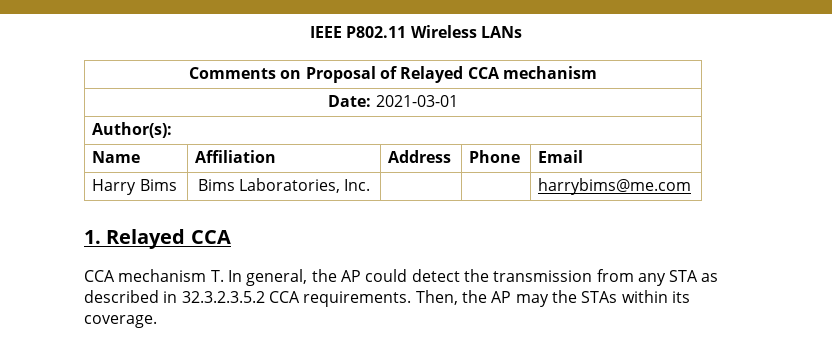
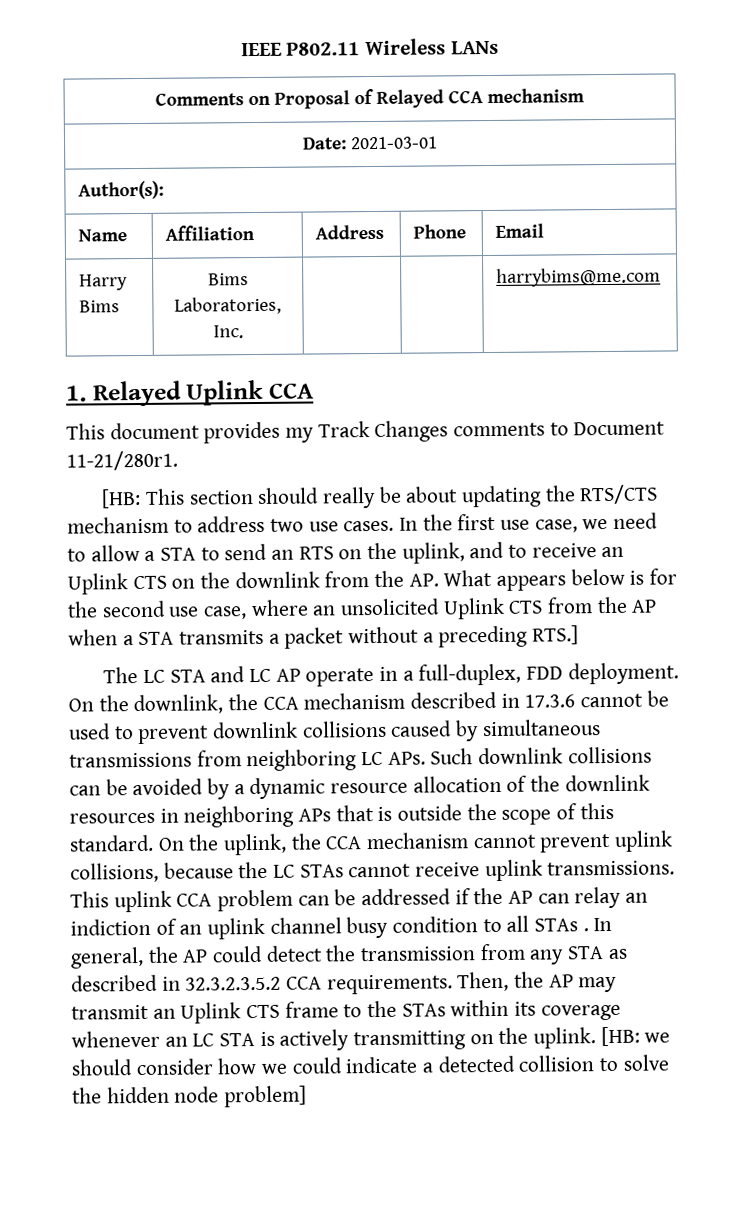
- 1. Relayed CCA
+ 1. Relayed Uplink CCA
- CCA mechanism T. In general, the AP could detect the transmission from any STA as described in 32.3.2.3.5.2 CCA requirements.
+ This document provides my Track Changes comments to Document 11-21/280r1.
+ [HB: This section should really be about updating the RTS/CTS mechanism to address two use cases. In the first use case, we need to allow a STA to send an RTS on the uplink, and to receive an Uplink CTS on the downlink from the AP. What appears below is for the second use case, where an unsolicited Uplink CTS from the AP when a STA transmits a packet without a preceding RTS.]
+ The LC STA and LC AP operate in a full-duplex, FDD deployment. On the downlink, the CCA mechanism described in 17.3.6 cannot be used to prevent downlink collisions caused by simultaneous transmissions from neighboring LC APs. Such downlink collisions can be avoided by a dynamic resource allocation of the downlink resources in neighboring APs that is outside the scope of this standard. On the uplink, the CCA mechanism cannot prevent uplink collisions, because the LC STAs cannot receive uplink transmissions. This uplink CCA problem can be addressed if the AP can relay an indiction of an uplink channel busy condition to all STAs . In general, the AP could detect the transmission from any STA as described in 32.3.2.3.5.2 CCA requirements.
- Then, the AP may the STAs within its coverage.
+ Then, the AP may transmit an Uplink CTS frame to the STAs within its coverage whenever an LC STA is actively transmitting on the uplink. [HB: we should consider how we could indicate a detected collision to solve the hidden node problem]

